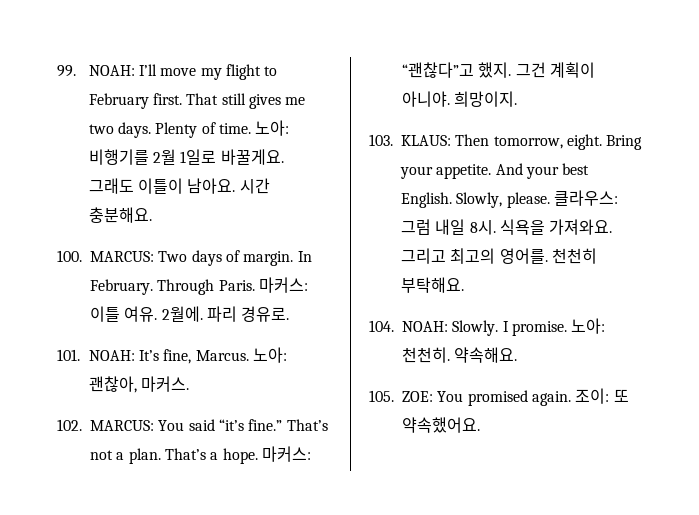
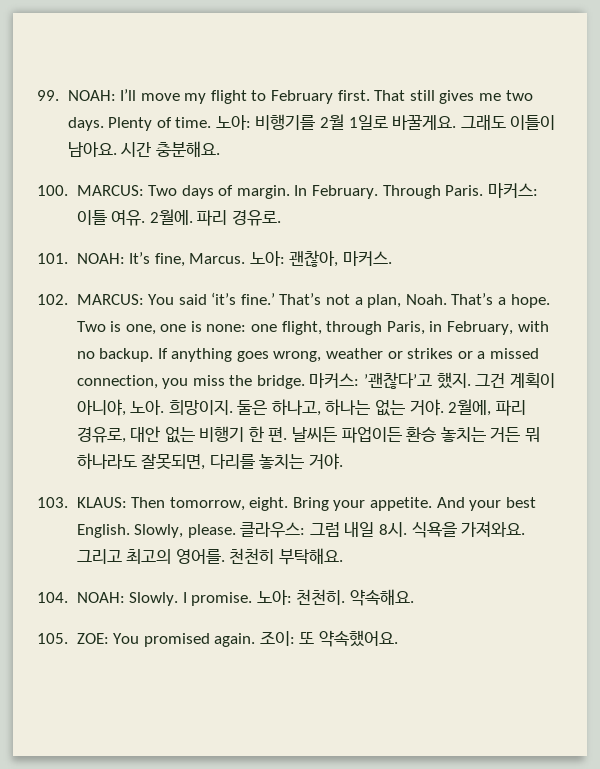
- 102. MARCUS: You said “it’s fine.”
+ 102. MARCUS: You said ‘it’s fine.’
- That’s not a plan.
+ That’s not a plan, Noah.
- 마커스: “괜찮다”고 했지.
+ Two is one, one is none: one flight, through Paris, in February, with no backup. If anything goes wrong, weather or strikes or a missed connection, you miss the bridge. 마커스: ’괜찮다’고 했지.
- 그건 계획이 아니야.
+ 그건 계획이 아니야, 노아.
+ 둘은 하나고, 하나는 없는 거야. 2월에, 파리 경유로, 대안 없는 비행기 한 편. 날씨든 파업이든 환승 놓치는 거든 뭐 하나라도 잘못되면, 다리를 놓치는 거야.

